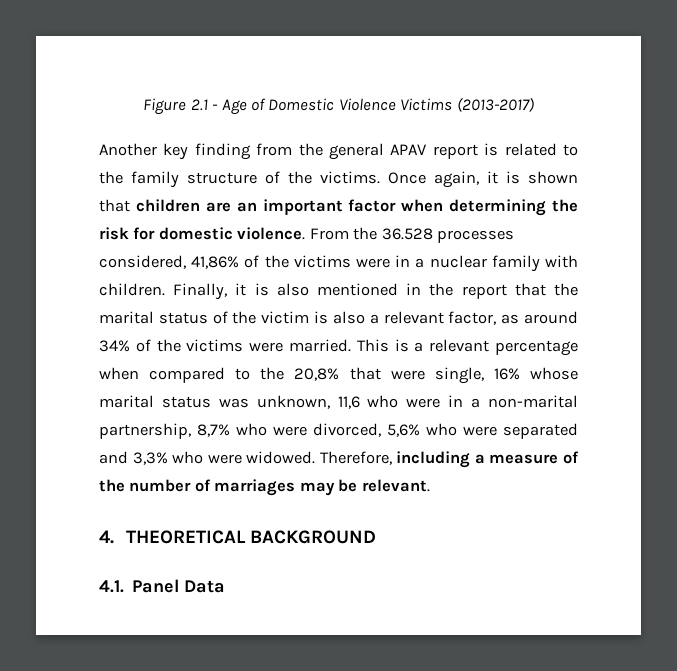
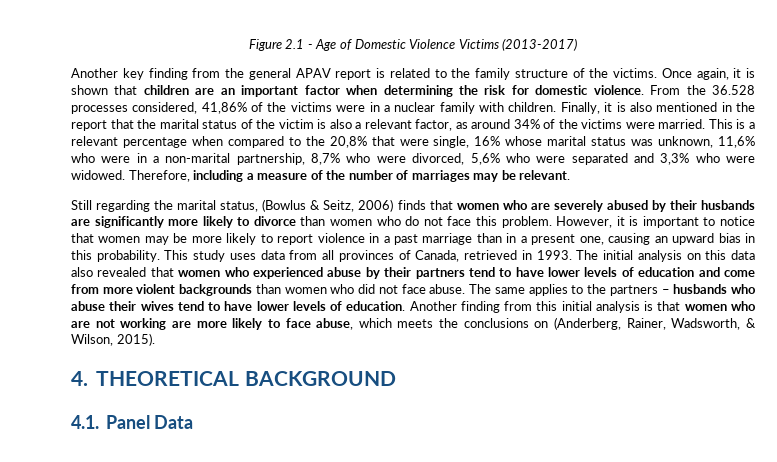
- This is a relevant percentage when compared to the 20,8% that were single, 16% whose marital status was unknown, 11,6 who were in a non-marital partnership, 8,7% who were divorced, 5,6% who were separated and 3,3% who were widowed.
+ This is a relevant percentage when compared to the 20,8% that were single, 16% whose marital status was unknown, 11,6% who were in a non-marital partnership, 8,7% who were divorced, 5,6% who were separated and 3,3% who were widowed.
+ Still regarding the marital status, (Bowlus & Seitz, 2006) finds that women who are severely abused by their husbands are significantly more likely to divorce than women who do not face this problem. However, it is important to notice that women may be more likely to report violence in a past marriage than in a present one, causing an upward bias in this probability. This study uses data from all provinces of Canada, retrieved in 1993. The initial analysis on this data also revealed that women who experienced abuse by their partners tend to have lower levels of education and come from more violent backgrounds than women who did not face abuse. The same applies to the partners – husbands who abuse their wives tend to have lower levels of education. Another finding from this initial analysis is that women who are not working are more likely to face abuse, which meets the conclusions on (Anderberg, Rainer, Wadsworth, & Wilson, 2015).

